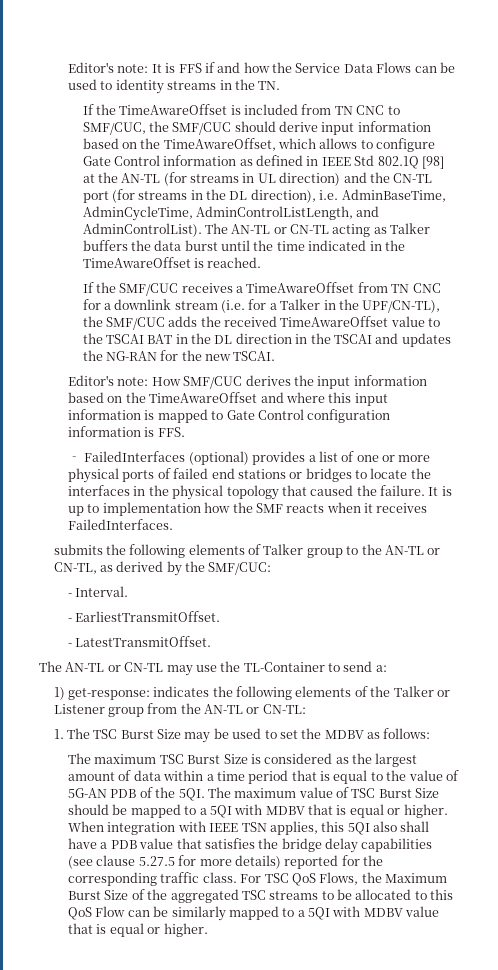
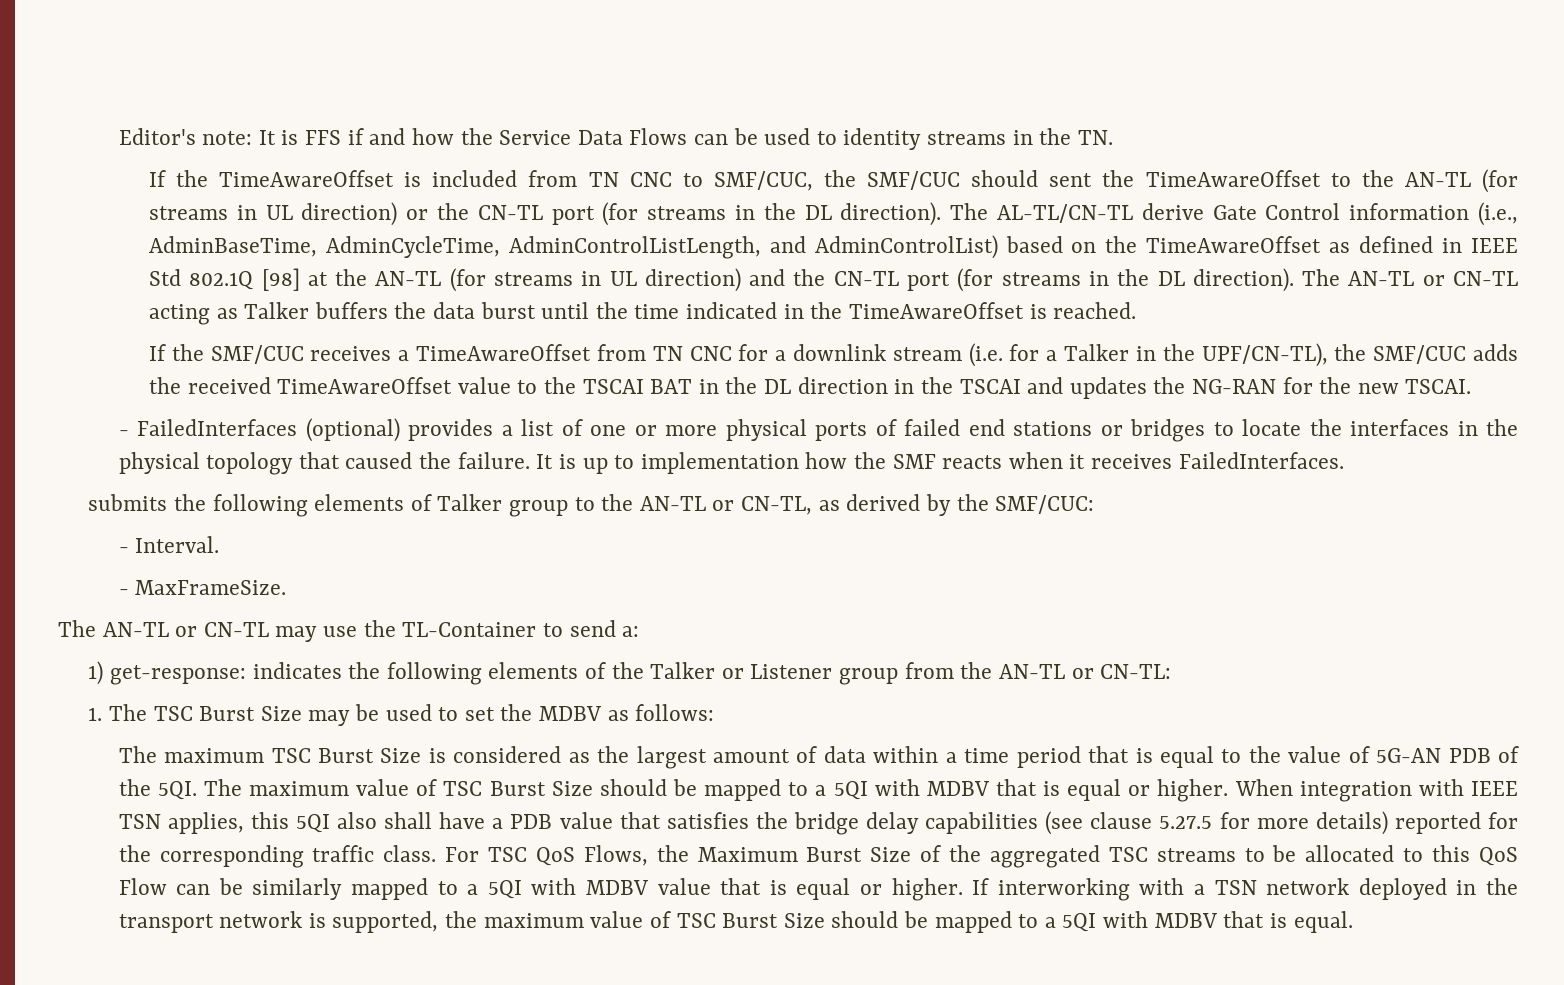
- If the TimeAwareOffset is included from TN CNC to SMF/CUC, the SMF/CUC should derive input information based on the TimeAwareOffset, which allows to configure Gate Control information as defined in IEEE Std 802.1Q [98] at the AN-TL (for streams in UL direction) and the CN-TL port (for streams in the DL direction), i.e. AdminBaseTime, AdminCycleTime, AdminControlListLength, and AdminControlList).
+ If the TimeAwareOffset is included from TN CNC to SMF/CUC, the SMF/CUC should sent the TimeAwareOffset to the AN-TL (for streams in UL direction) or the CN-TL port (for streams in the DL direction). The AL-TL/CN-TL derive Gate Control information (i.e., AdminBaseTime, AdminCycleTime, AdminControlListLength, and AdminControlList) based on the TimeAwareOffset as defined in IEEE Std 802.1Q [98] at the AN-TL (for streams in UL direction) and the CN-TL port (for streams in the DL direction).
- Editor's note: How SMF/CUC derives the input information based on the TimeAwareOffset and where this input information is mapped to Gate Control configuration information is FFS.
- - EarliestTransmitOffset.
- - LatestTransmitOffset.
+ - MaxFrameSize.
+ If interworking with a TSN network deployed in the transport network is supported, the maximum value of TSC Burst Size should be mapped to a 5QI with MDBV that is equal.

